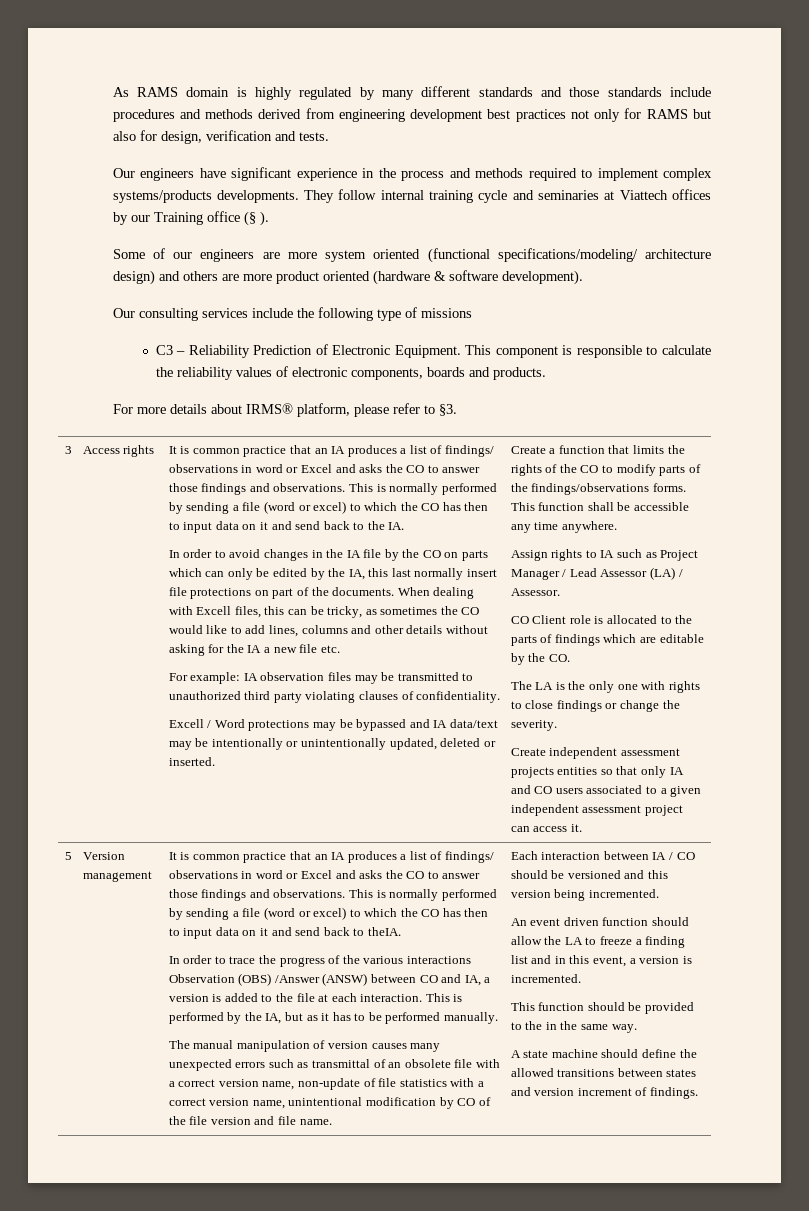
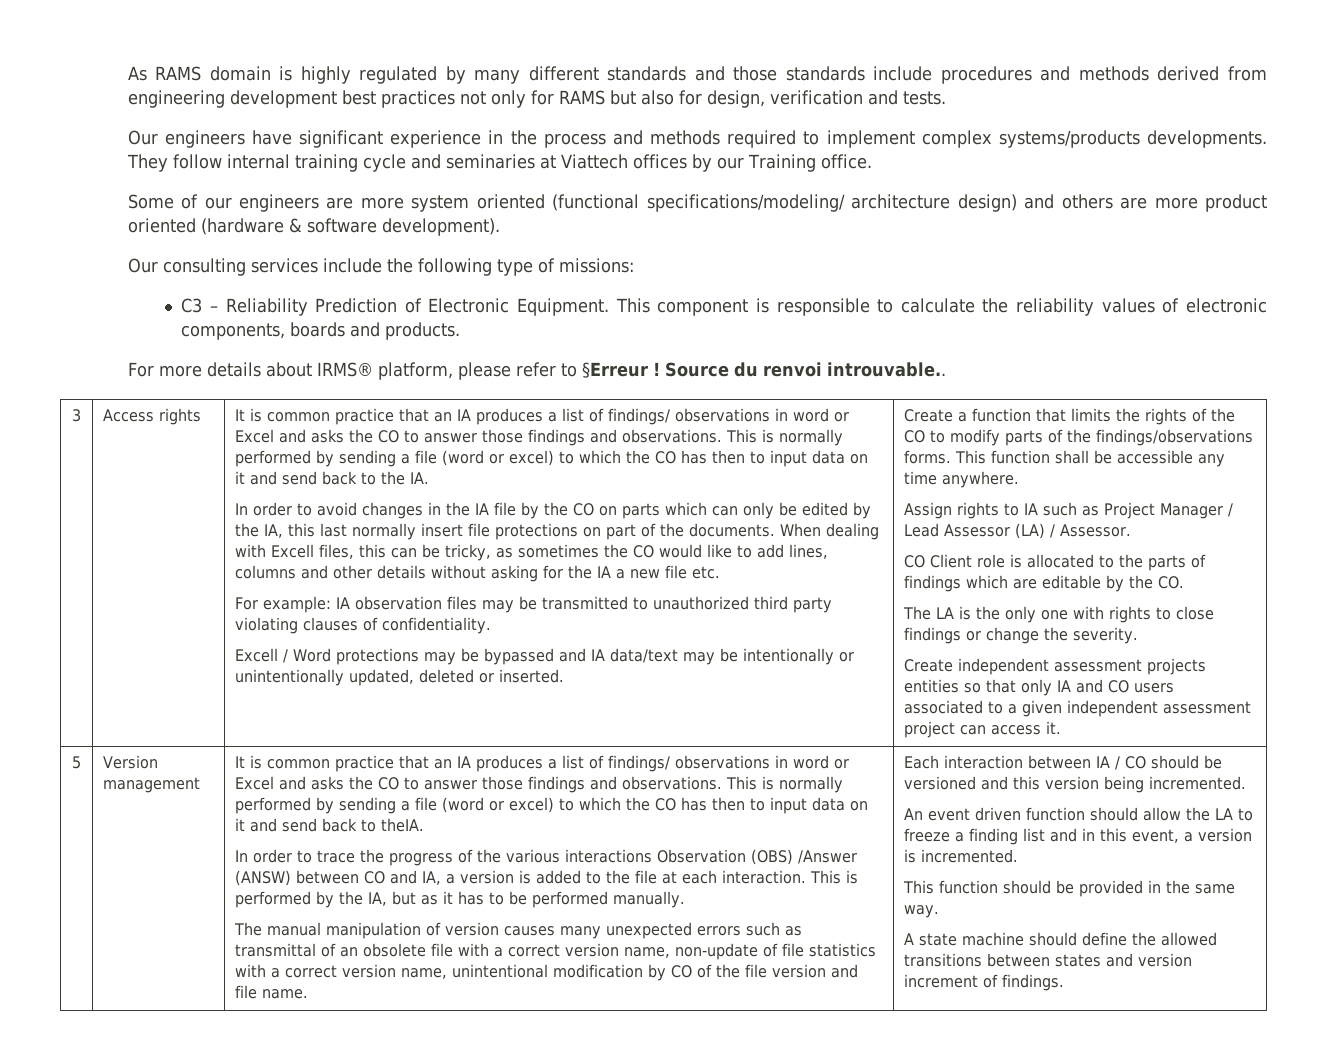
- They follow internal training cycle and seminaries at Viattech offices by our Training office (§ ).
+ They follow internal training cycle and seminaries at Viattech offices by our Training office.
- Our consulting services include the following type of missions
+ Our consulting services include the following type of missions:
- For more details about IRMS® platform, please refer to §3.
+ For more details about IRMS® platform, please refer to §Erreur ! Source du renvoi introuvable..
- This function should be provided to the in the same way.
+ This function should be provided in the same way.

